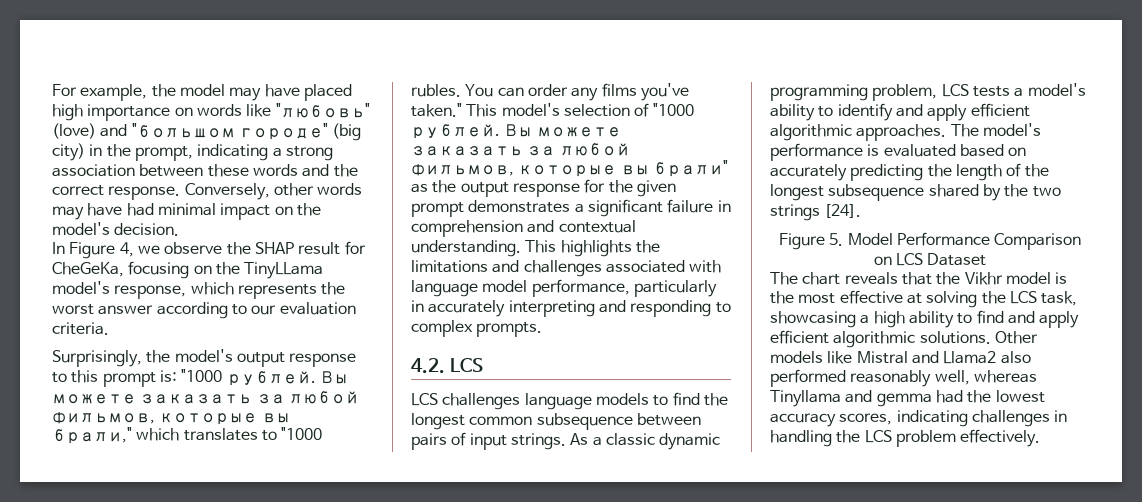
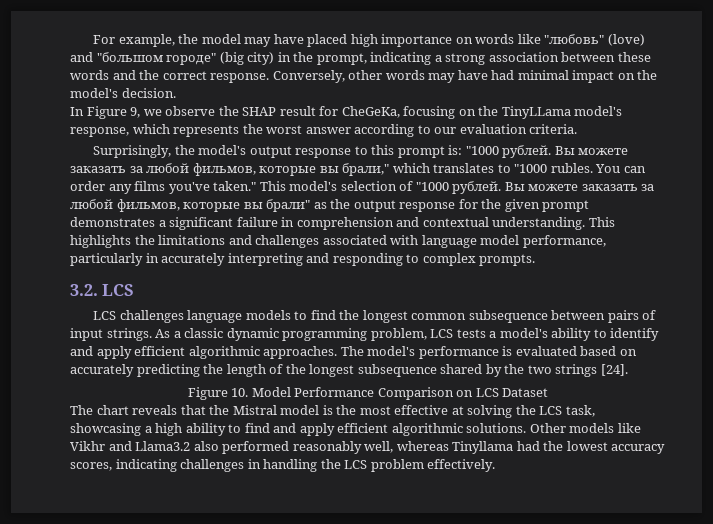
- In Figure 4, we observe the SHAP result for CheGeKa, focusing on the TinyLLama model's response, which represents the worst answer according to our evaluation criteria.
+ In Figure 9, we observe the SHAP result for CheGeKa, focusing on the TinyLLama model's response, which represents the worst answer according to our evaluation criteria.
- 4.2. LCS
+ 3.2. LCS
- Figure 5. Model Performance Comparison on LCS Dataset
+ Figure 10. Model Performance Comparison on LCS Dataset
- The chart reveals that the Vikhr model is the most effective at solving the LCS task, showcasing a high ability to find and apply efficient algorithmic solutions.
+ The chart reveals that the Mistral model is the most effective at solving the LCS task, showcasing a high ability to find and apply efficient algorithmic solutions.
- Other models like Mistral and Llama2 also performed reasonably well, whereas Tinyllama and gemma had the lowest accuracy scores, indicating challenges in handling the LCS problem effectively.
+ Other models like Vikhr and Llama3.2 also performed reasonably well, whereas Tinyllama had the lowest accuracy scores, indicating challenges in handling the LCS problem effectively.

